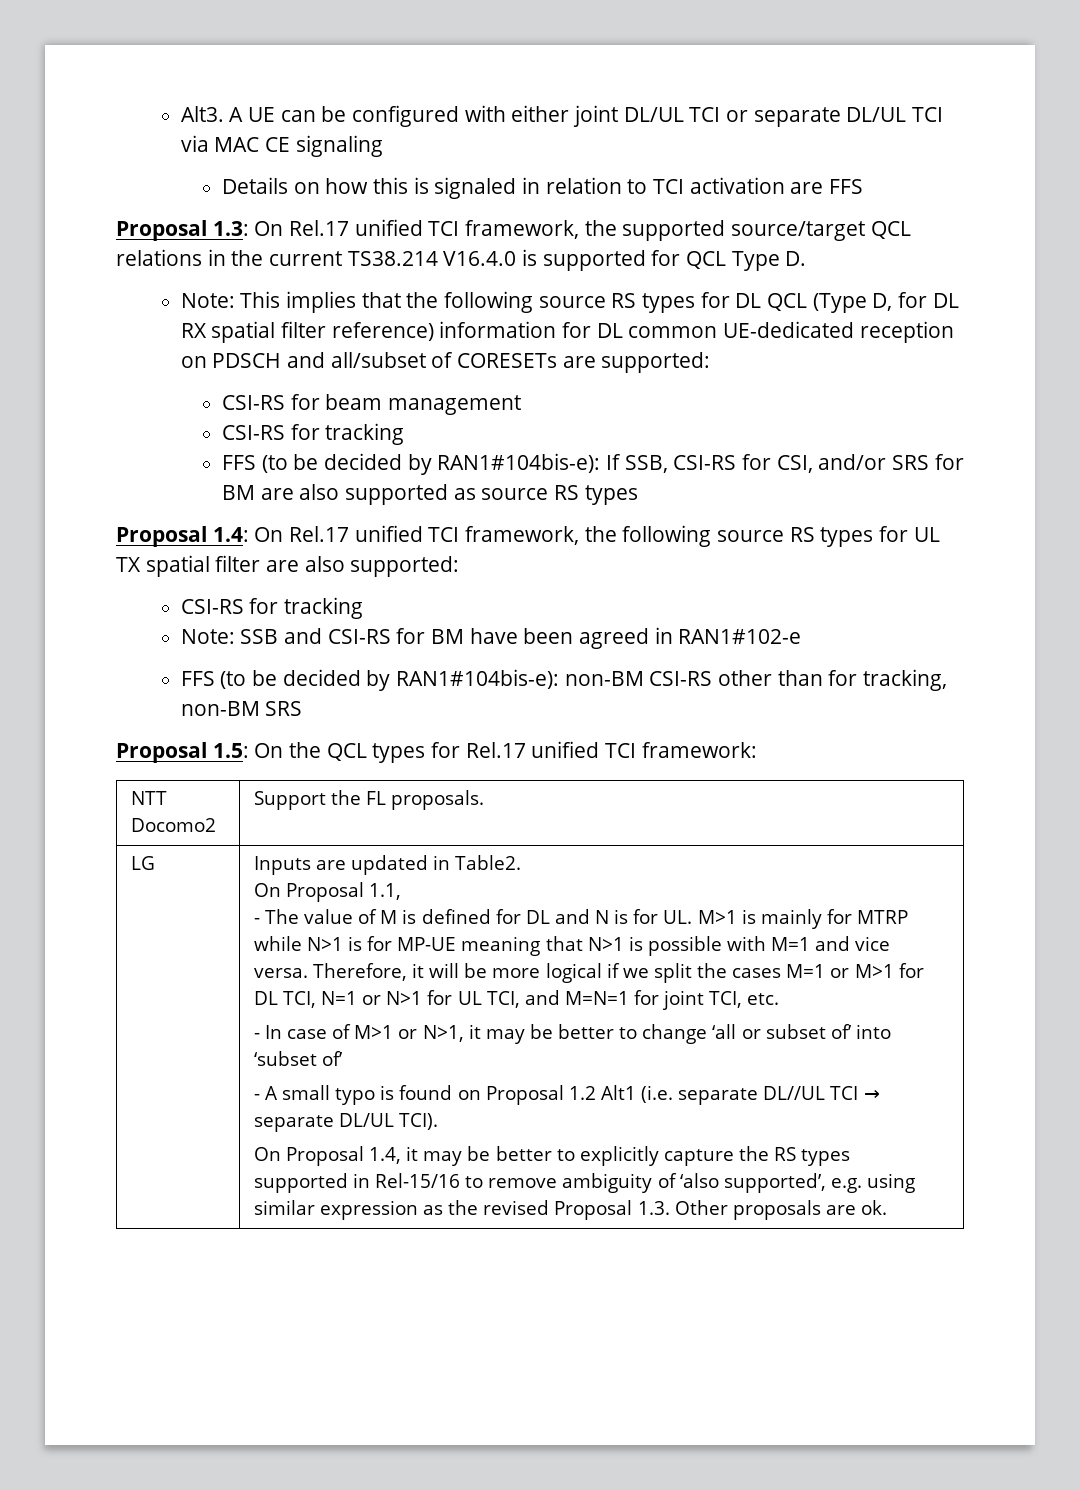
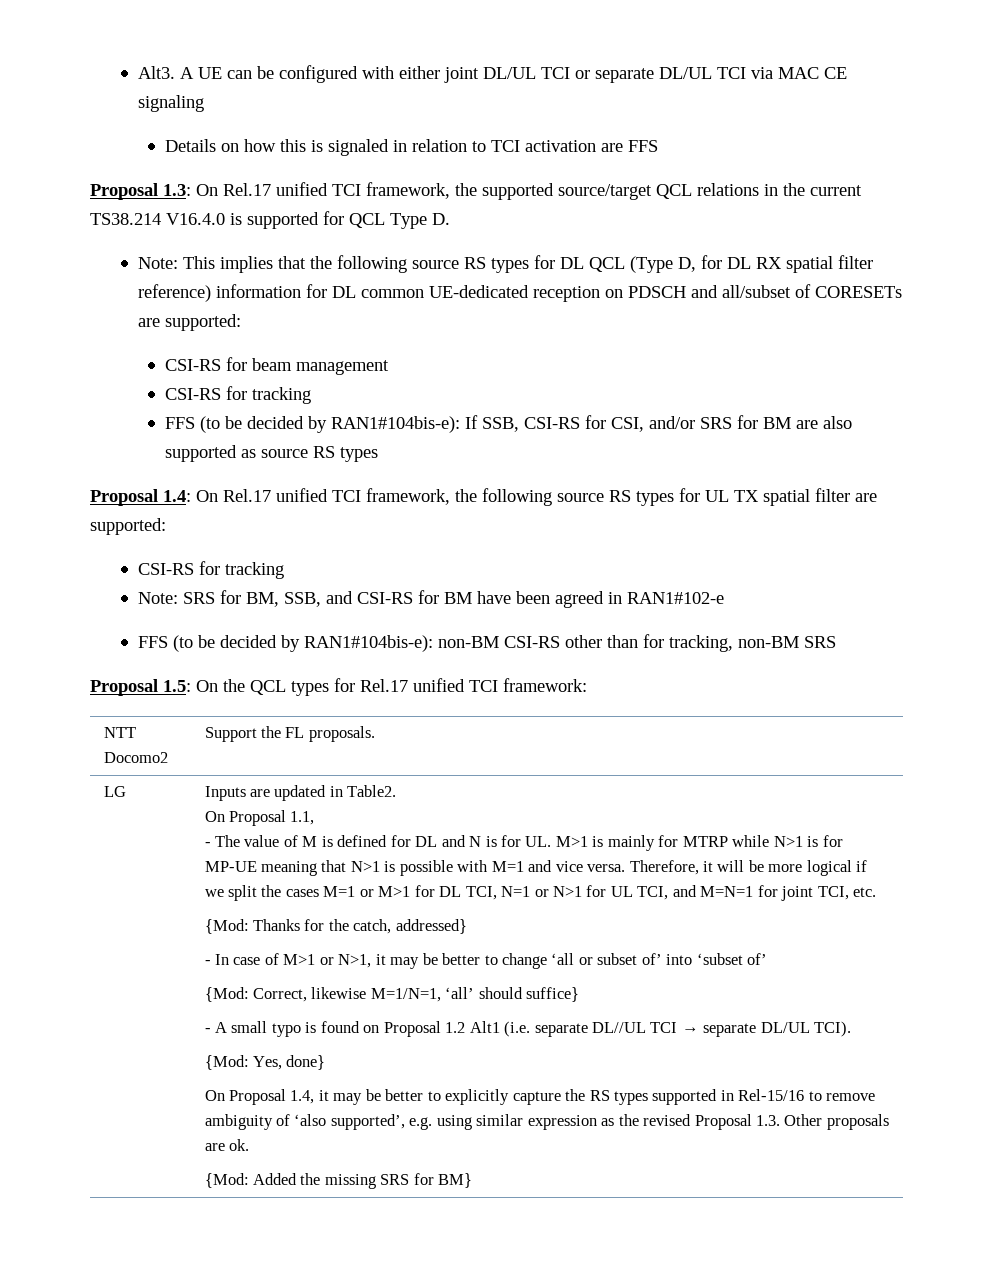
- Proposal 1.4: On Rel.17 unified TCI framework, the following source RS types for UL TX spatial filter are also supported:
+ Proposal 1.4: On Rel.17 unified TCI framework, the following source RS types for UL TX spatial filter are supported:
- Note: SSB and CSI-RS for BM have been agreed in RAN1#102-e
+ Note: SRS for BM, SSB, and CSI-RS for BM have been agreed in RAN1#102-e
+ {Mod: Thanks for the catch, addressed}
+ {Mod: Correct, likewise M=1/N=1, ‘all’ should suffice}
+ {Mod: Yes, done}
+ {Mod: Added the missing SRS for BM}

